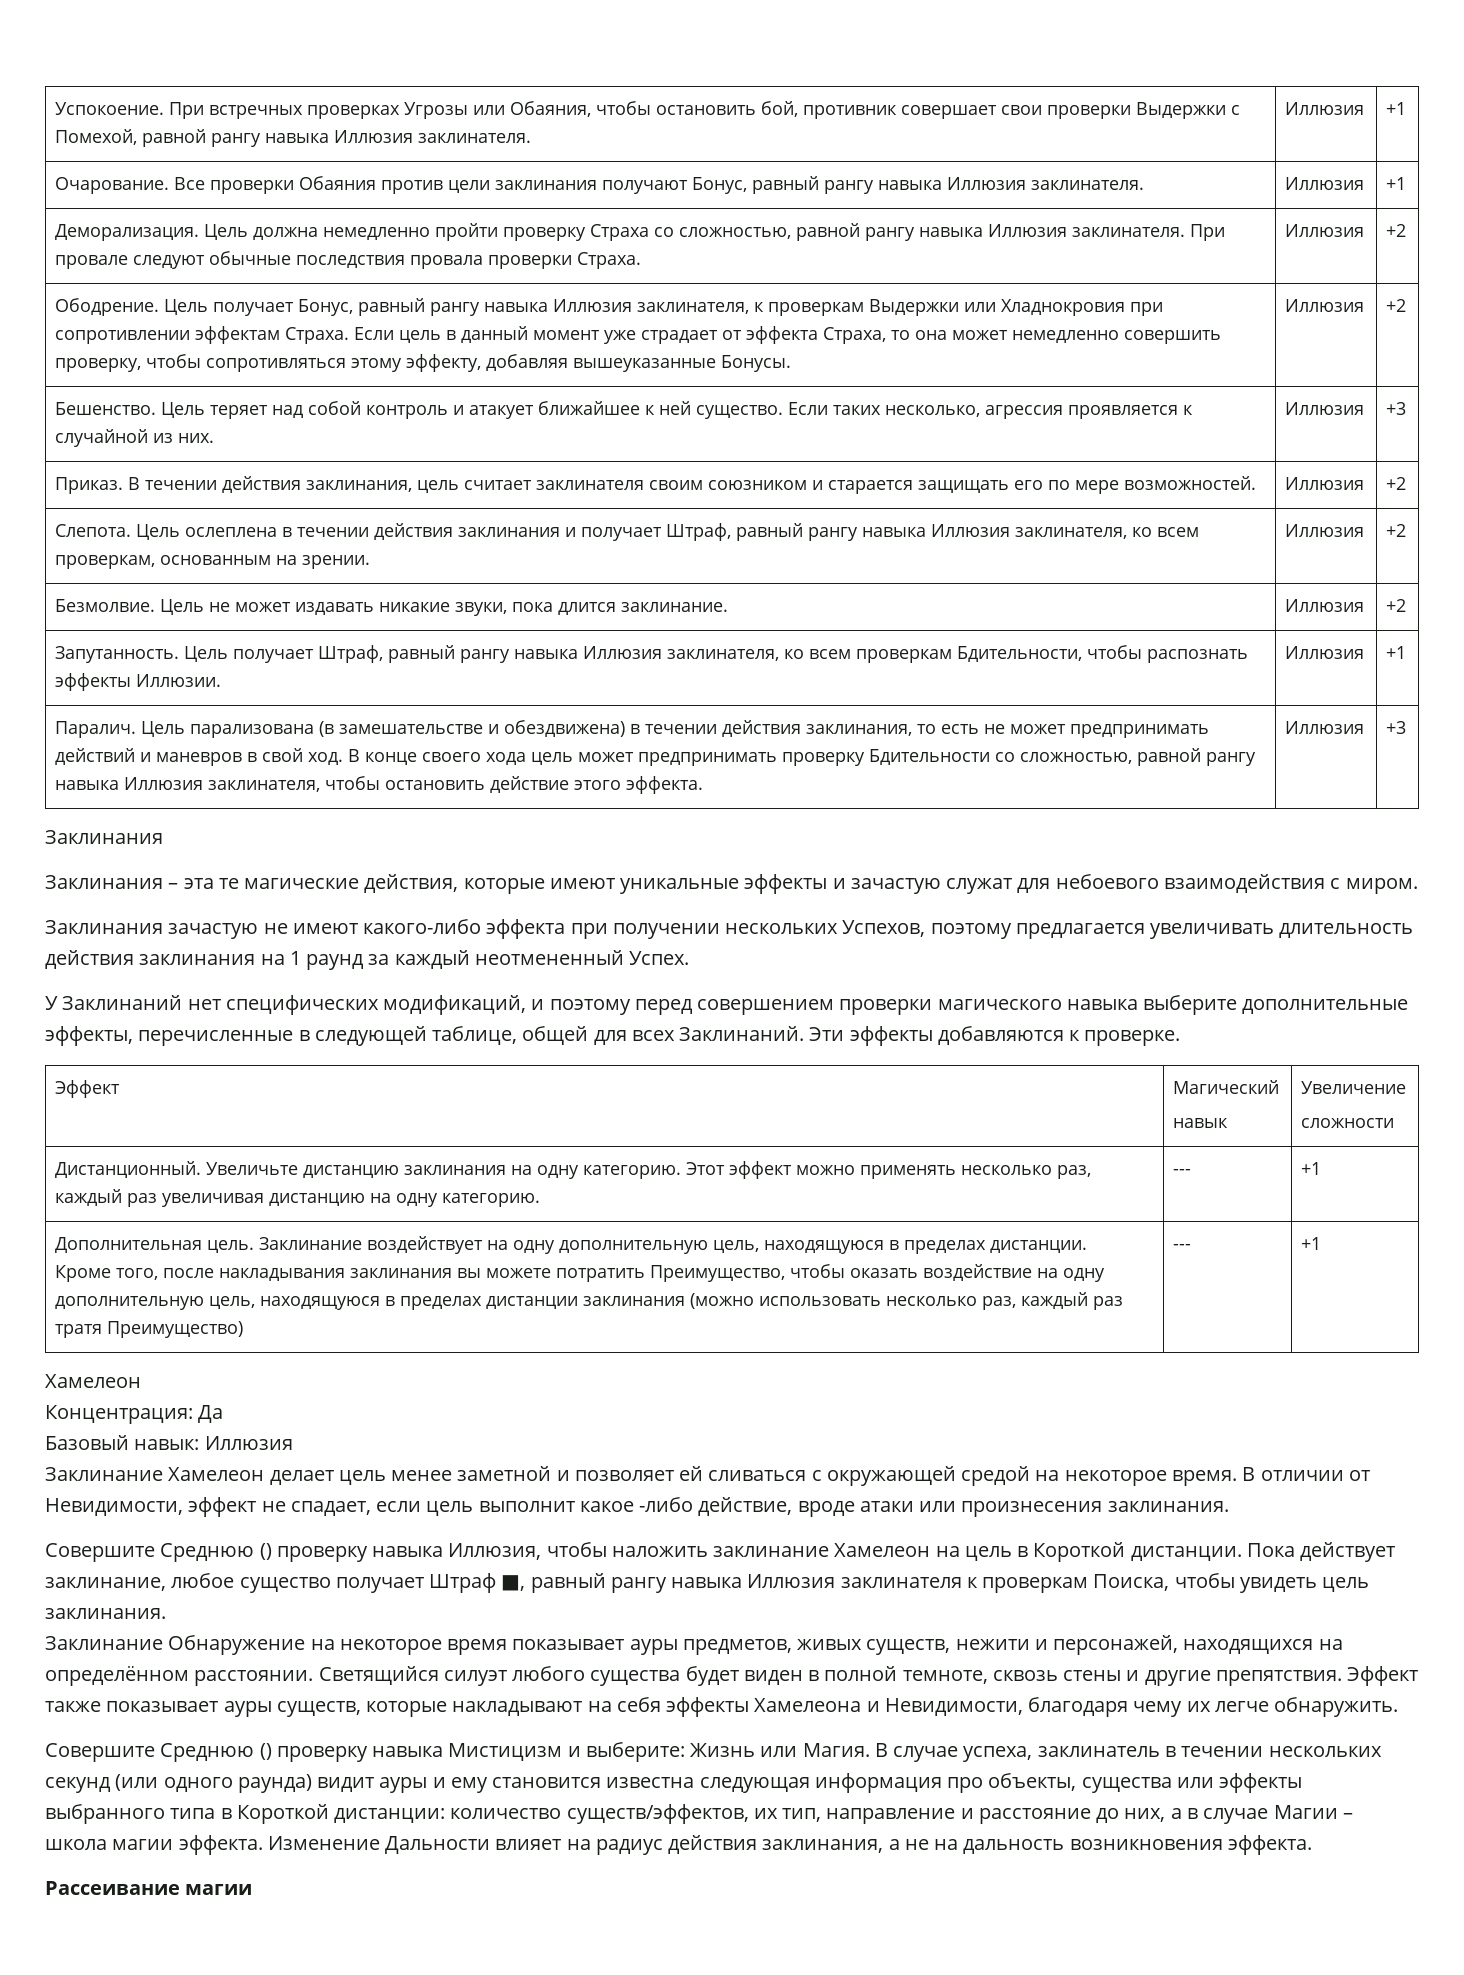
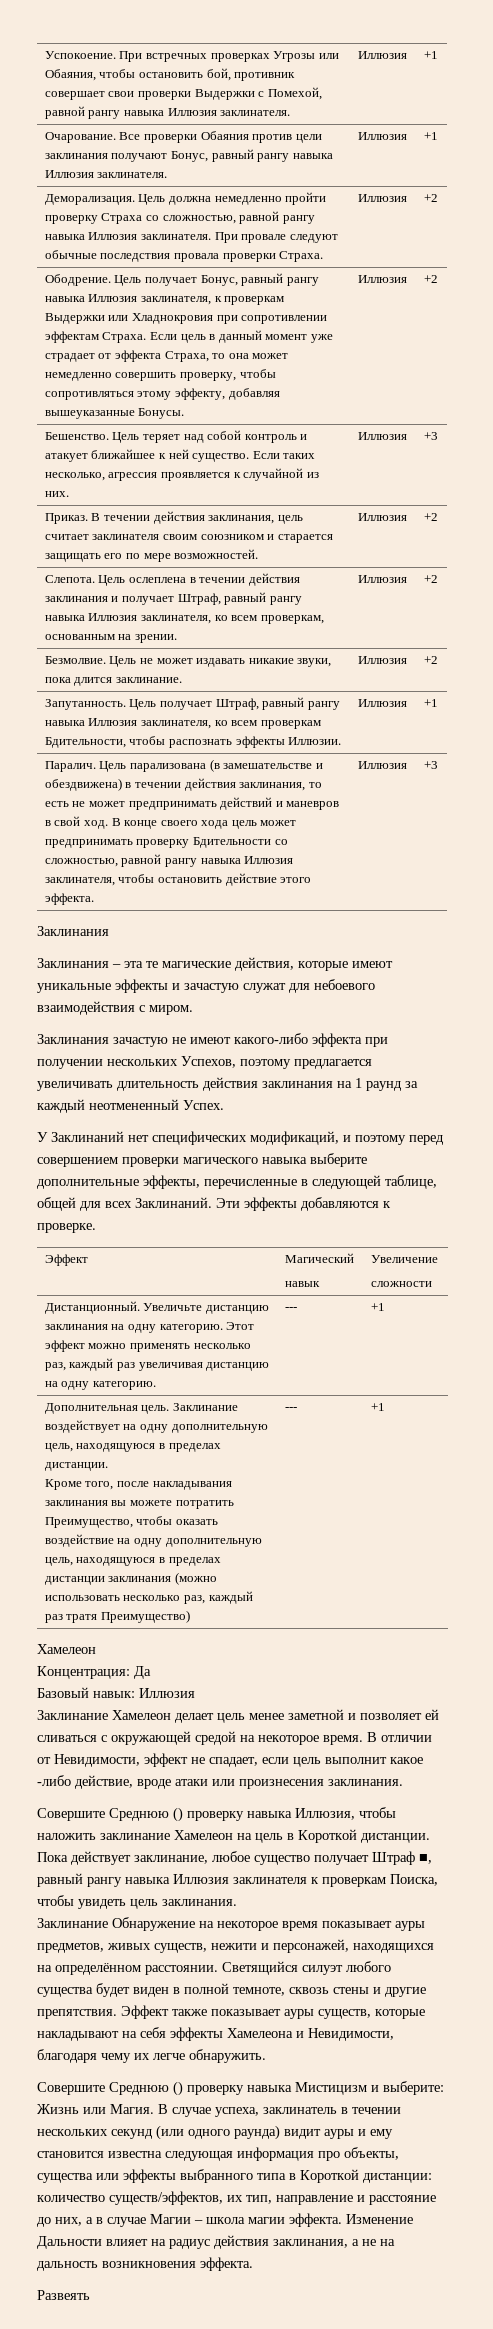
- Рассеивание магии
+ Развеять

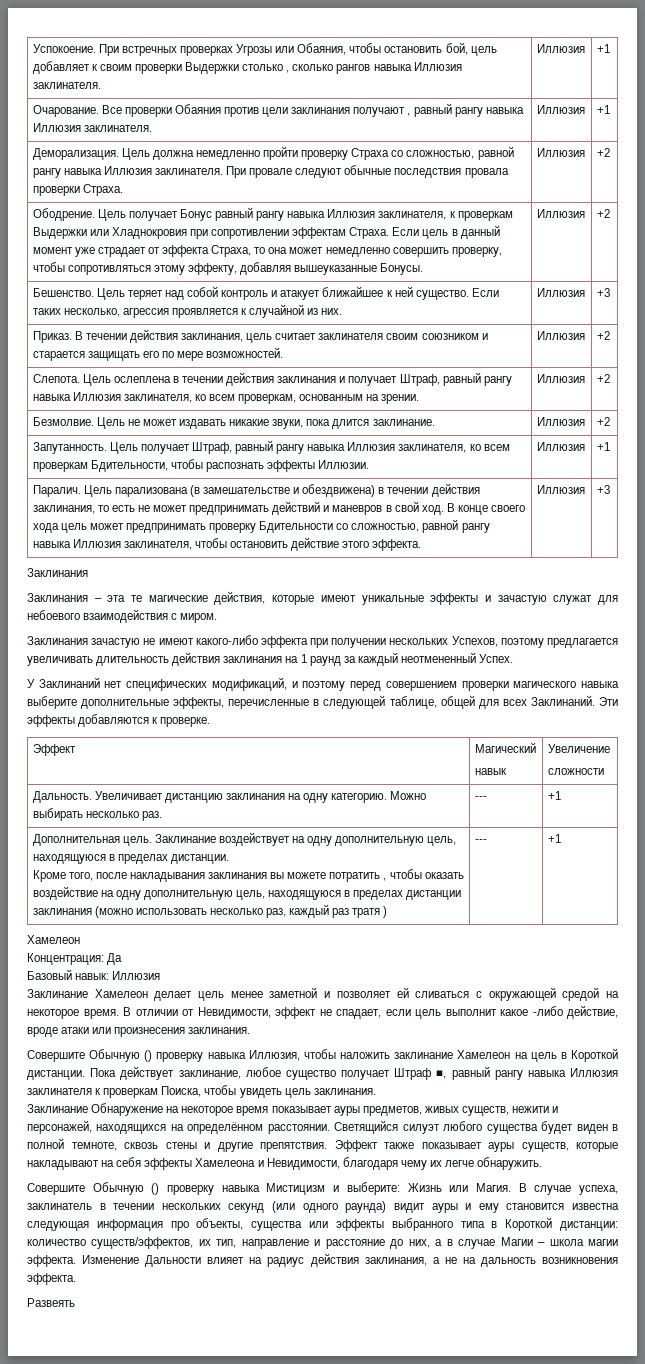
- Успокоение. При встречных проверках Угрозы или Обаяния, чтобы остановить бой, противник совершает свои проверки Выдержки с Помехой, равной рангу навыка Иллюзия заклинателя. | Иллюзия | +1
+ Успокоение. При встречных проверках Угрозы или Обаяния, чтобы остановить бой, цель добавляет к своим проверки Выдержки столько , сколько рангов навыка Иллюзия заклинателя. | Иллюзия | +1
- Очарование. Все проверки Обаяния против цели заклинания получают Бонус, равный рангу навыка Иллюзия заклинателя. | Иллюзия | +1
+ Очарование. Все проверки Обаяния против цели заклинания получают , равный рангу навыка Иллюзия заклинателя. | Иллюзия | +1
- Цель получает Бонус, равный рангу навыка Иллюзия заклинателя, к проверкам Выдержки или Хладнокровия при сопротивлении эффектам Страха.
+ Цель получает Бонус равный рангу навыка Иллюзия заклинателя, к проверкам Выдержки или Хладнокровия при сопротивлении эффектам Страха.
- Дистанционный. Увеличьте дистанцию заклинания на одну категорию. Этот эффект можно применять несколько раз, каждый раз увеличивая дистанцию на одну категорию. | --- | +1
+ Дальность. Увеличивает дистанцию заклинания на одну категорию. Можно выбирать несколько раз. | --- | +1
- Кроме того, после накладывания заклинания вы можете потратить Преимущество, чтобы оказать воздействие на одну дополнительную цель, находящуюся в пределах дистанции заклинания (можно использовать несколько раз, каждый раз тратя Преимущество)
+ Кроме того, после накладывания заклинания вы можете потратить , чтобы оказать воздействие на одну дополнительную цель, находящуюся в пределах дистанции заклинания (можно использовать несколько раз, каждый раз тратя )
- Совершите Среднюю () проверку навыка Иллюзия, чтобы наложить заклинание Хамелеон на цель в Короткой дистанции.
+ Совершите Обычную () проверку навыка Иллюзия, чтобы наложить заклинание Хамелеон на цель в Короткой дистанции.
- Совершите Среднюю () проверку навыка Мистицизм и выберите: Жизнь или Магия.
+ Совершите Обычную () проверку навыка Мистицизм и выберите: Жизнь или Магия.

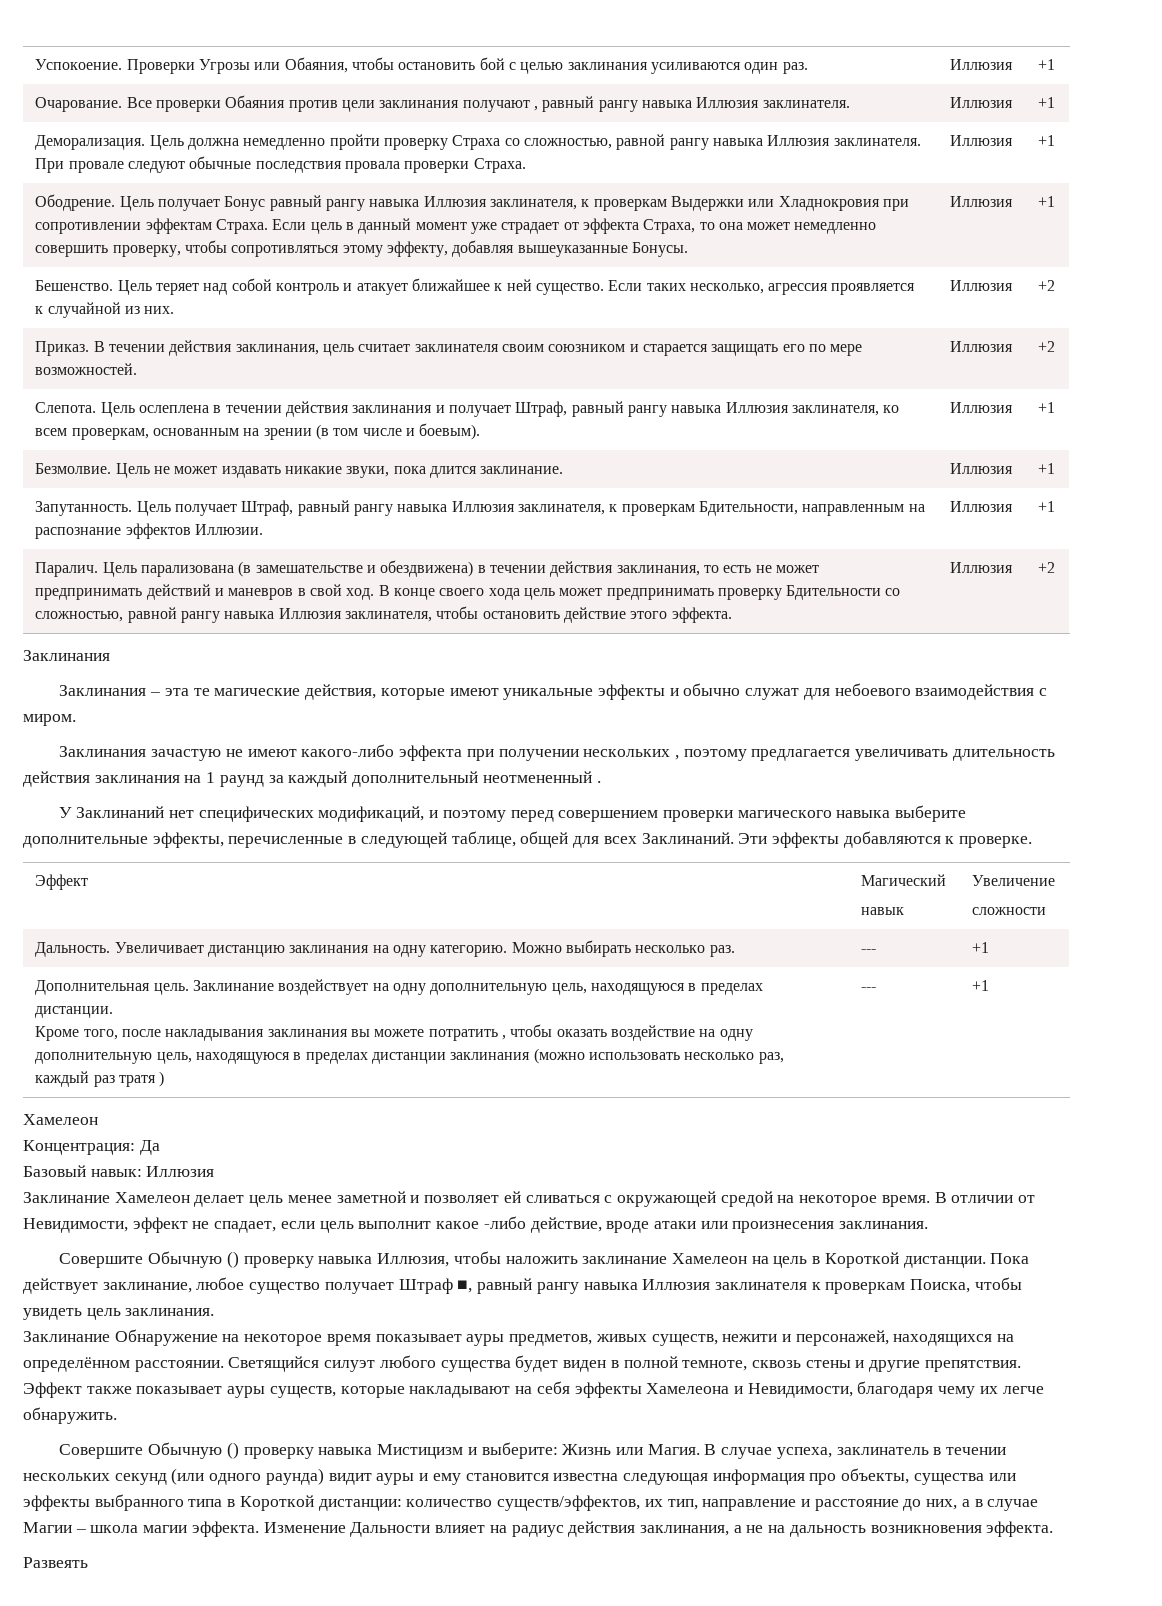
- Успокоение. При встречных проверках Угрозы или Обаяния, чтобы остановить бой, цель добавляет к своим проверки Выдержки столько , сколько рангов навыка Иллюзия заклинателя. | Иллюзия | +1
+ Успокоение. Проверки Угрозы или Обаяния, чтобы остановить бой с целью заклинания усиливаются один раз. | Иллюзия | +1
- Деморализация. Цель должна немедленно пройти проверку Страха со сложностью, равной рангу навыка Иллюзия заклинателя. При провале следуют обычные последствия провала проверки Страха. | Иллюзия | +2
+ Деморализация. Цель должна немедленно пройти проверку Страха со сложностью, равной рангу навыка Иллюзия заклинателя. При провале следуют обычные последствия провала проверки Страха. | Иллюзия | +1
- Если цель в данный момент уже страдает от эффекта Страха, то она может немедленно совершить проверку, чтобы сопротивляться этому эффекту, добавляя вышеуказанные Бонусы. | Иллюзия | +2
+ Если цель в данный момент уже страдает от эффекта Страха, то она может немедленно совершить проверку, чтобы сопротивляться этому эффекту, добавляя вышеуказанные Бонусы. | Иллюзия | +1
- Бешенство. Цель теряет над собой контроль и атакует ближайшее к ней существо. Если таких несколько, агрессия проявляется к случайной из них. | Иллюзия | +3
+ Бешенство. Цель теряет над собой контроль и атакует ближайшее к ней существо. Если таких несколько, агрессия проявляется к случайной из них. | Иллюзия | +2
- Слепота. Цель ослеплена в течении действия заклинания и получает Штраф, равный рангу навыка Иллюзия заклинателя, ко всем проверкам, основанным на зрении. | Иллюзия | +2
+ Слепота. Цель ослеплена в течении действия заклинания и получает Штраф, равный рангу навыка Иллюзия заклинателя, ко всем проверкам, основанным на зрении (в том числе и боевым). | Иллюзия | +1
- Безмолвие. Цель не может издавать никакие звуки, пока длится заклинание. | Иллюзия | +2
+ Безмолвие. Цель не может издавать никакие звуки, пока длится заклинание. | Иллюзия | +1
- Запутанность. Цель получает Штраф, равный рангу навыка Иллюзия заклинателя, ко всем проверкам Бдительности, чтобы распознать эффекты Иллюзии. | Иллюзия | +1
+ Запутанность. Цель получает Штраф, равный рангу навыка Иллюзия заклинателя, к проверкам Бдительности, направленным на распознание эффектов Иллюзии. | Иллюзия | +1
- В конце своего хода цель может предпринимать проверку Бдительности со сложностью, равной рангу навыка Иллюзия заклинателя, чтобы остановить действие этого эффекта. | Иллюзия | +3
+ В конце своего хода цель может предпринимать проверку Бдительности со сложностью, равной рангу навыка Иллюзия заклинателя, чтобы остановить действие этого эффекта. | Иллюзия | +2
- Заклинания – эта те магические действия, которые имеют уникальные эффекты и зачастую служат для небоевого взаимодействия с миром.
+ Заклинания – эта те магические действия, которые имеют уникальные эффекты и обычно служат для небоевого взаимодействия с миром.
- Заклинания зачастую не имеют какого-либо эффекта при получении нескольких Успехов, поэтому предлагается увеличивать длительность действия заклинания на 1 раунд за каждый неотмененный Успех.
+ Заклинания зачастую не имеют какого-либо эффекта при получении нескольких , поэтому предлагается увеличивать длительность действия заклинания на 1 раунд за каждый дополнительный неотмененный .

